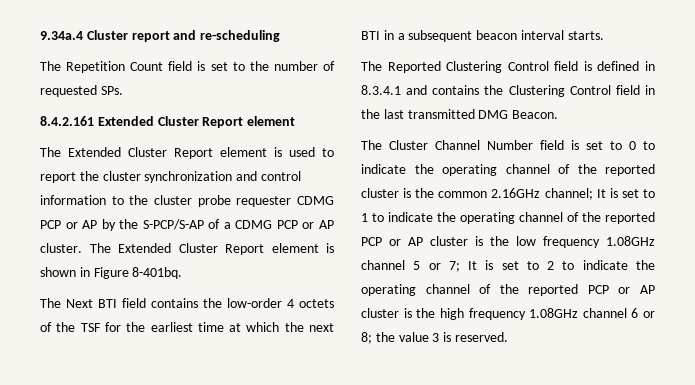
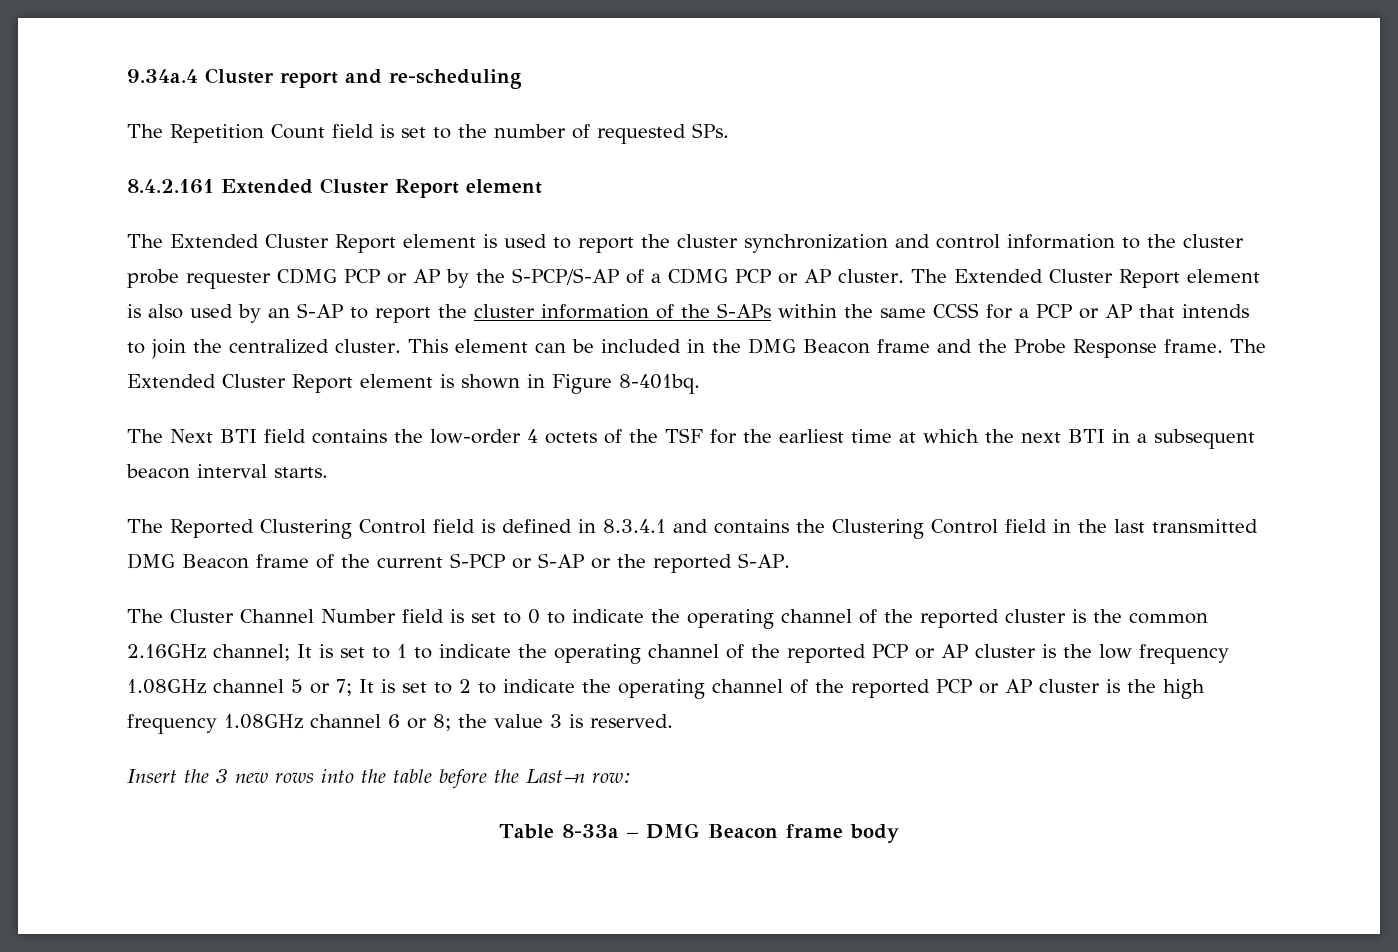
- The Extended Cluster Report element is shown in Figure 8-401bq.
+ The Extended Cluster Report element is also used by an S-AP to report the cluster information of the S-APs within the same CCSS for a PCP or AP that intends to join the centralized cluster. This element can be included in the DMG Beacon frame and the Probe Response frame. The Extended Cluster Report element is shown in Figure 8-401bq.
- The Reported Clustering Control field is defined in 8.3.4.1 and contains the Clustering Control field in the last transmitted DMG Beacon.
+ The Reported Clustering Control field is defined in 8.3.4.1 and contains the Clustering Control field in the last transmitted DMG Beacon frame of the current S-PCP or S-AP or the reported S-AP.
+ Insert the 3 new rows into the table before the Last–n row:
+ Table 8-33a – DMG Beacon frame body

